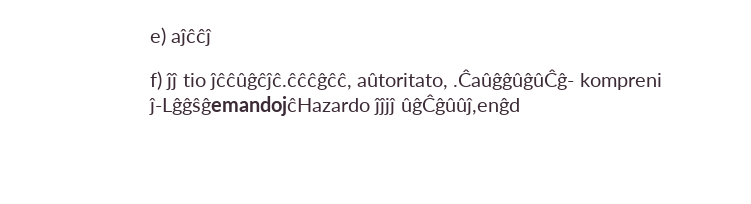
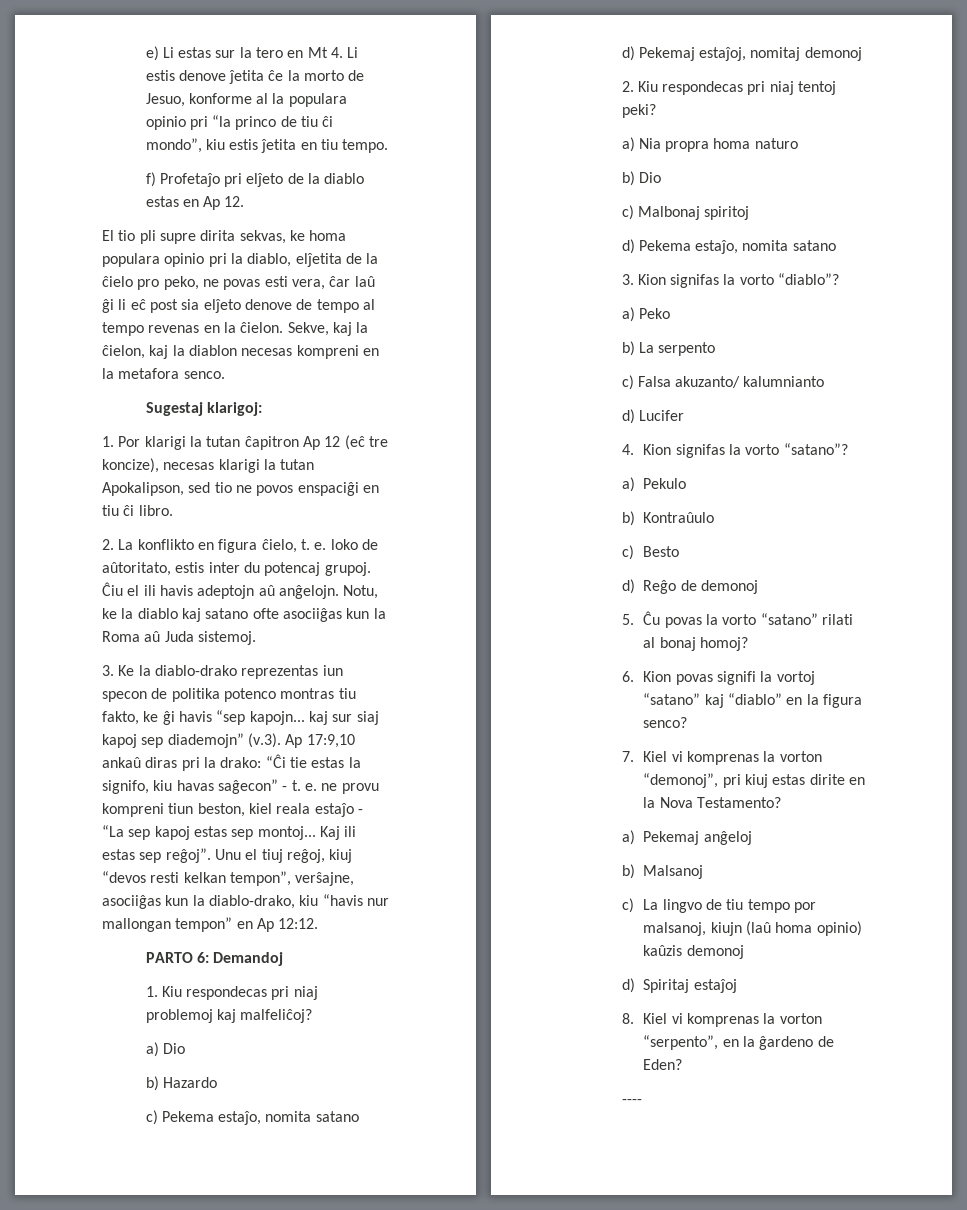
- e) aĵĉĉĵ
- f) ĵĵ tio ĵĉĉûĝĉĵĉ.ĉĉĉĝĉĉ, aûtoritato, .ĈaûĝĝûĝûĈĝ- kompreni ĵ-LĝĝŝĝemandojĉHazardo ĵĵjĵ ûĝĈĝûûĵ,enĝd
+ e) Li estas sur la tero en Mt 4. Li estis denove ĵetita ĉe la morto de Jesuo, konforme al la populara opinio pri “la princo de tiu ĉi mondo”, kiu estis ĵetita en tiu tempo.
+ f) Profetaĵo pri elĵeto de la diablo estas en Ap 12.
+ El tio pli supre dirita sekvas, ke homa populara opinio pri la diablo, elĵetita de la ĉielo pro peko, ne povas esti vera, ĉar laû ĝi li eĉ post sia elĵeto denove de tempo al tempo revenas en la ĉielon. Sekve, kaj la ĉielon, kaj la diablon necesas kompreni en la metafora senco.
+ Sugestaj klarigoj:
+ 1. Por klarigi la tutan ĉapitron Ap 12 (eĉ tre koncize), necesas klarigi la tutan Apokalipson, sed tio ne povos enspaciĝi en tiu ĉi libro.
+ 2. La konflikto en figura ĉielo, t. e. loko de aûtoritato, estis inter du potencaj grupoj. Ĉiu el ili havis adeptojn aû anĝelojn. Notu, ke la diablo kaj satano ofte asociiĝas kun la Roma aû Juda sistemoj.
+ 3. Ke la diablo-drako reprezentas iun specon de politika potenco montras tiu fakto, ke ĝi havis “sep kapojn... kaj sur siaj kapoj sep diademojn” (v.3). Ap 17:9,10 ankaû diras pri la drako: “Ĉi tie estas la signifo, kiu havas saĝecon” - t. e. ne provu kompreni tiun beston, kiel reala estaĵo - “La sep kapoj estas sep montoj... Kaj ili estas sep reĝoj”. Unu el tiuj reĝoj, kiuj “devos resti kelkan tempon”, verŝajne, asociiĝas kun la diablo-drako, kiu “havis nur mallongan tempon” en Ap 12:12.
+ PARTO 6: Demandoj
+ 1. Kiu respondecas pri niaj problemoj kaj malfeliĉoj?
+ a) Dio
+ b) Hazardo
+ c) Pekema estaĵo, nomita satano
+ d) Pekemaj estaĵoj, nomitaj demonoj
+ 2. Kiu respondecas pri niaj tentoj peki?
+ a) Nia propra homa naturo
+ b) Dio
+ c) Malbonaj spiritoj
+ d) Pekema estaĵo, nomita satano
+ 3. Kion signifas la vorto “diablo”?
+ a) Peko
+ b) La serpento
+ c) Falsa akuzanto/ kalumnianto
+ d) Lucifer
+ 4. Kion signifas la vorto “satano”?
+ a) Pekulo
+ b) Kontraûulo
+ c) Besto
+ d) Reĝo de demonoj
+ 5. Ĉu povas la vorto “satano” rilati al bonaj homoj?
+ 6. Kion povas signifi la vortoj “satano” kaj “diablo” en la figura senco?
+ 7. Kiel vi komprenas la vorton “demonoj”, pri kiuj estas dirite en la Nova Testamento?
+ a) Pekemaj anĝeloj
+ b) Malsanoj
+ c) La lingvo de tiu tempo por malsanoj, kiujn (laû homa opinio) kaûzis demonoj
+ d) Spiritaj estaĵoj
+ 8. Kiel vi komprenas la vorton “serpento”, en la ĝardeno de Eden?
+ ----

